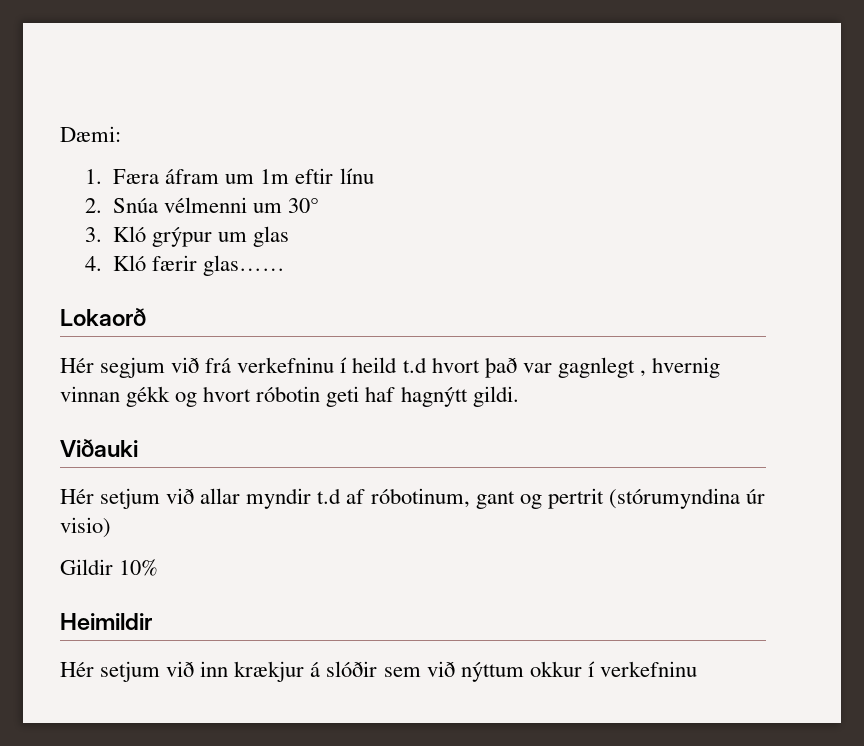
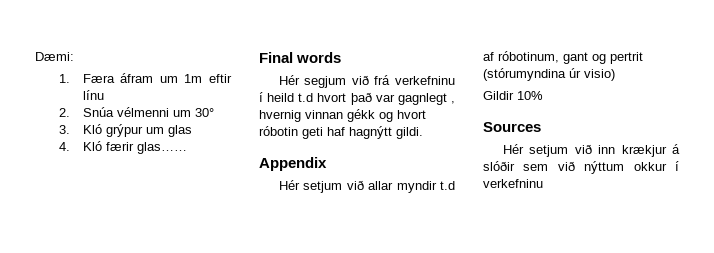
- Lokaorð
+ Final words
- Viðauki
+ Appendix
- Heimildir
+ Sources

